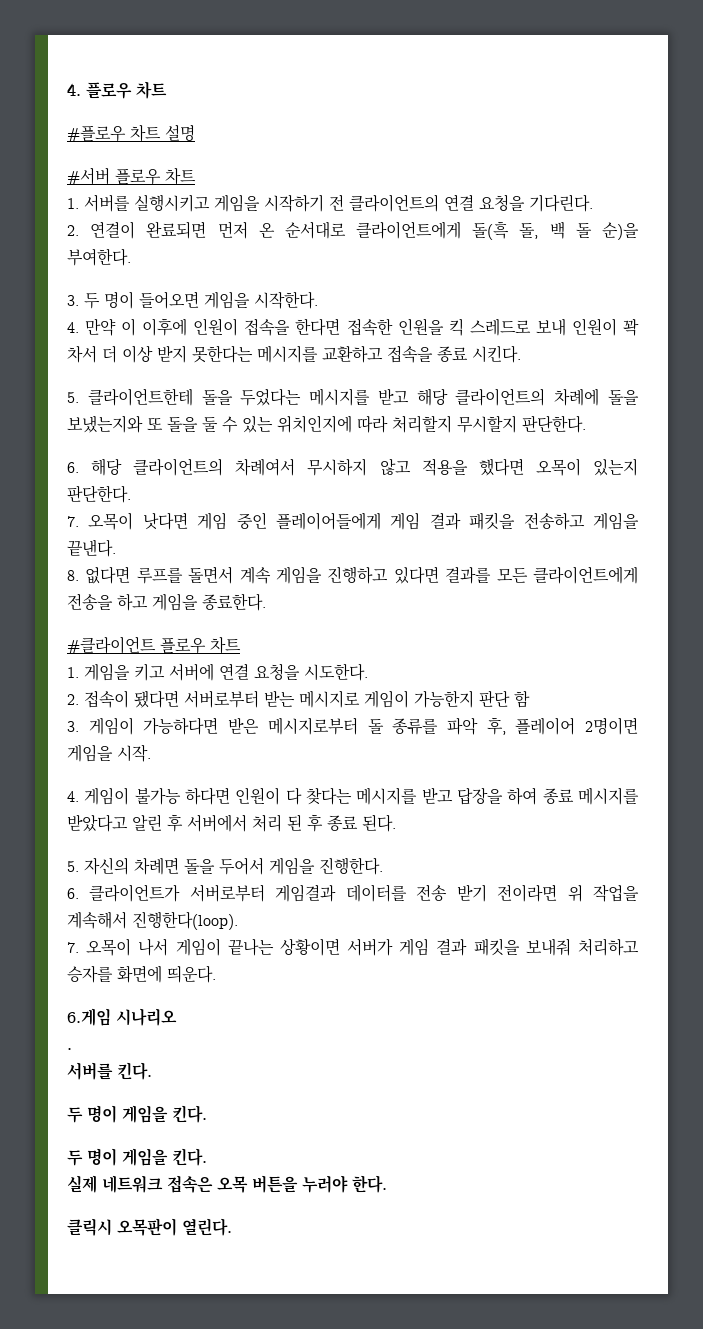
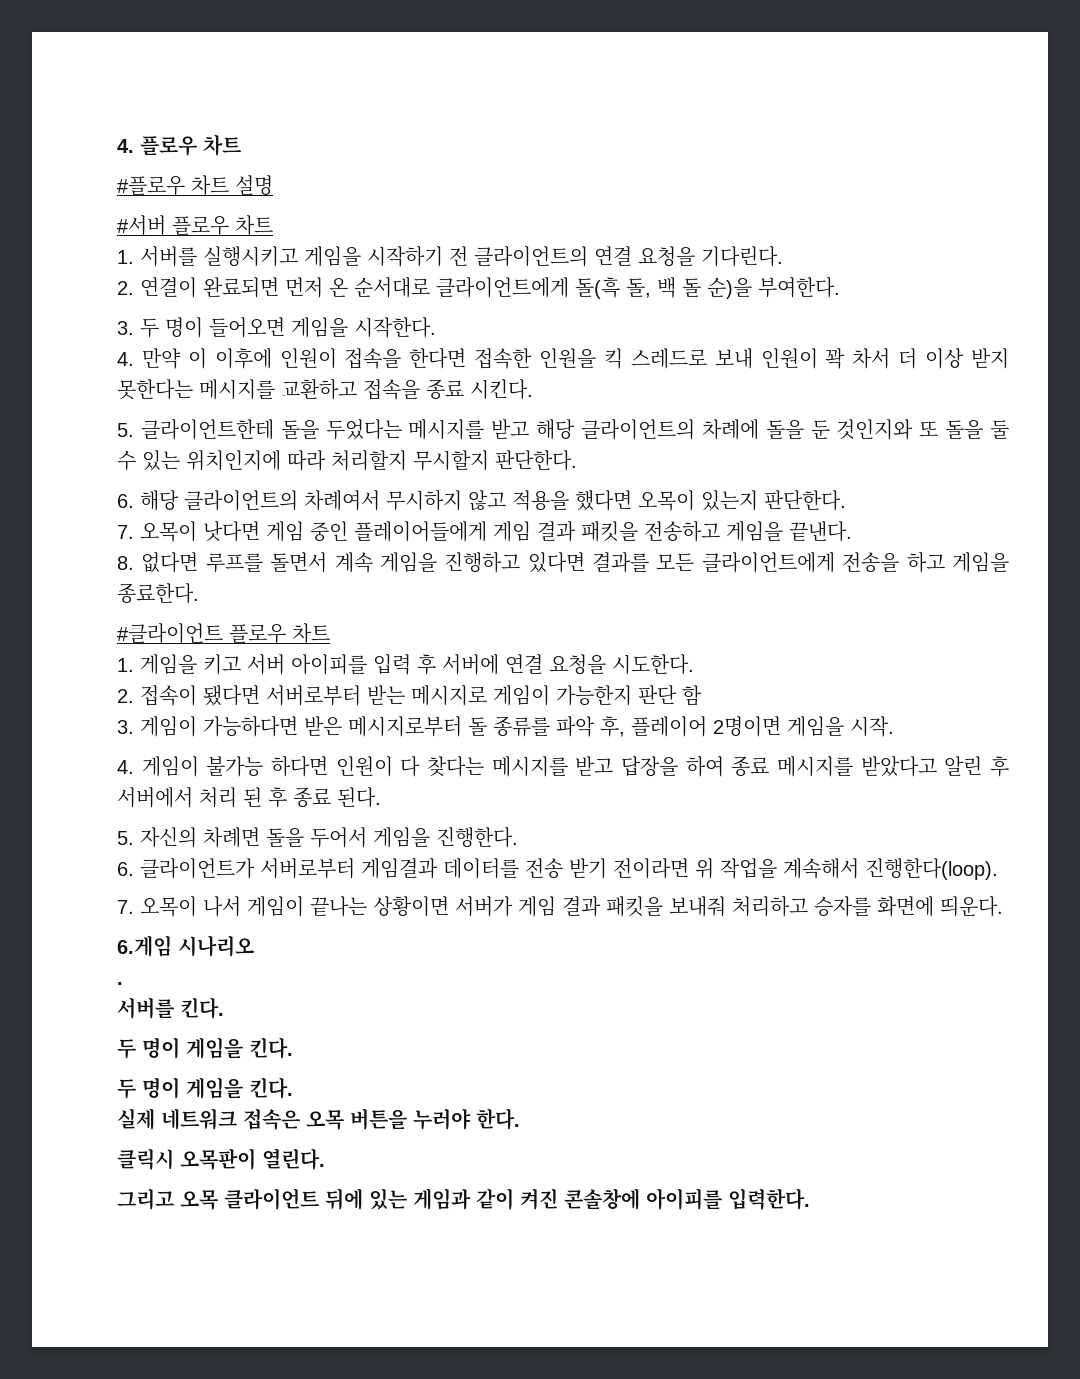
- 5. 클라이언트한테 돌을 두었다는 메시지를 받고 해당 클라이언트의 차례에 돌을 보냈는지와 또 돌을 둘 수 있는 위치인지에 따라 처리할지 무시할지 판단한다.
+ 5. 클라이언트한테 돌을 두었다는 메시지를 받고 해당 클라이언트의 차례에 돌을 둔 것인지와 또 돌을 둘 수 있는 위치인지에 따라 처리할지 무시할지 판단한다.
- 1. 게임을 키고 서버에 연결 요청을 시도한다.
+ 1. 게임을 키고 서버 아이피를 입력 후 서버에 연결 요청을 시도한다.
+ 그리고 오목 클라이언트 뒤에 있는 게임과 같이 켜진 콘솔창에 아이피를 입력한다.

